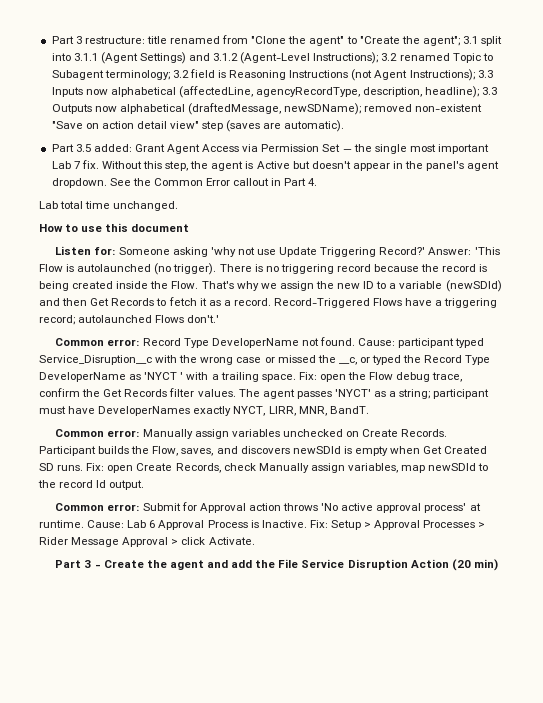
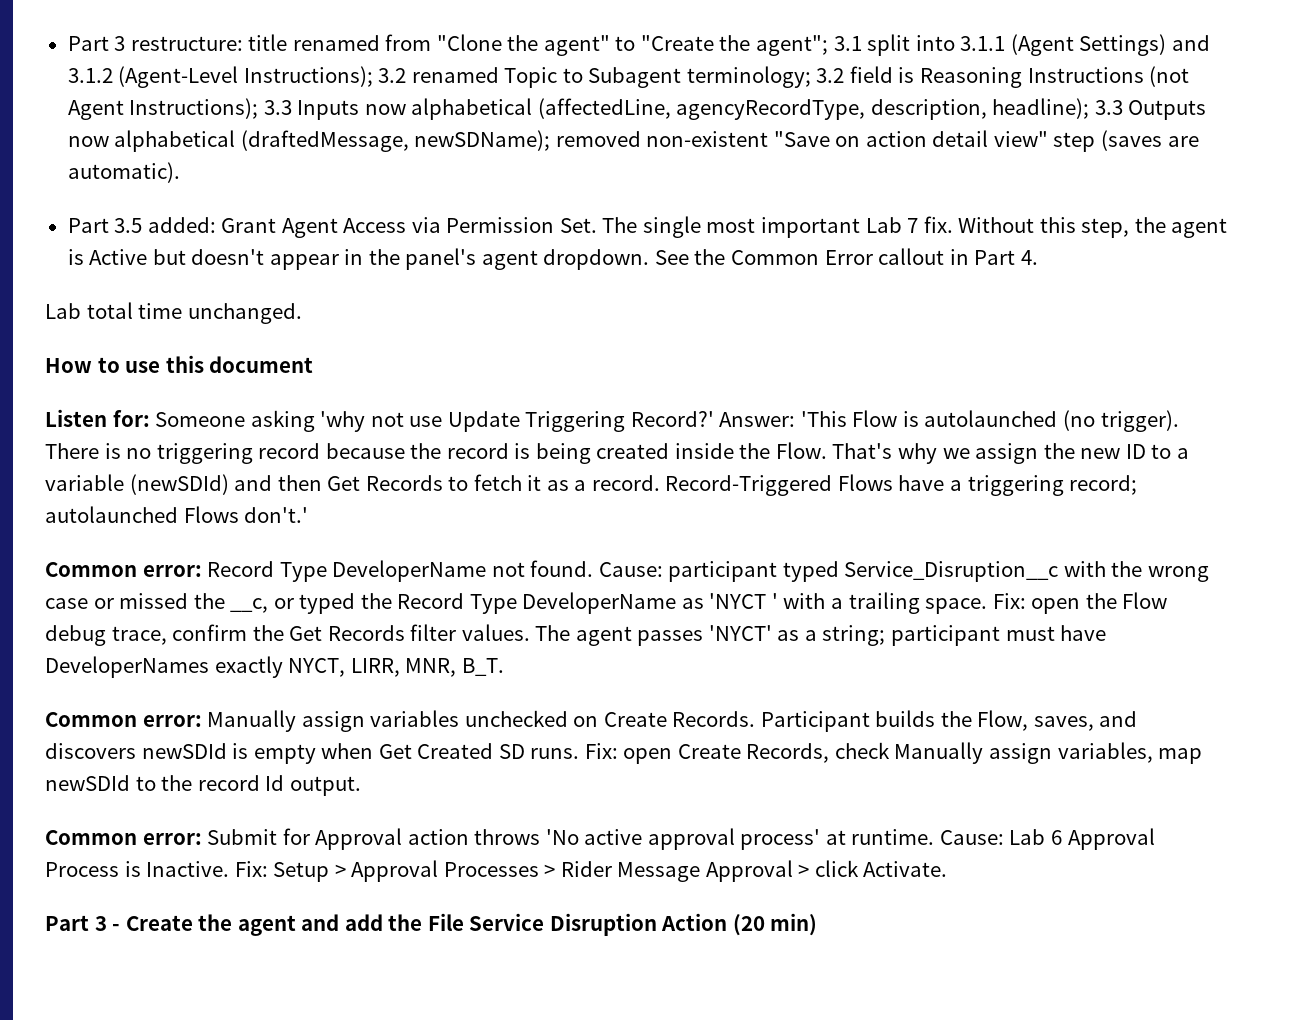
- Part 3.5 added: Grant Agent Access via Permission Set — the single most important Lab 7 fix.
+ Part 3.5 added: Grant Agent Access via Permission Set. The single most important Lab 7 fix.
- The agent passes 'NYCT' as a string; participant must have DeveloperNames exactly NYCT, LIRR, MNR, BandT.
+ The agent passes 'NYCT' as a string; participant must have DeveloperNames exactly NYCT, LIRR, MNR, B_T.

